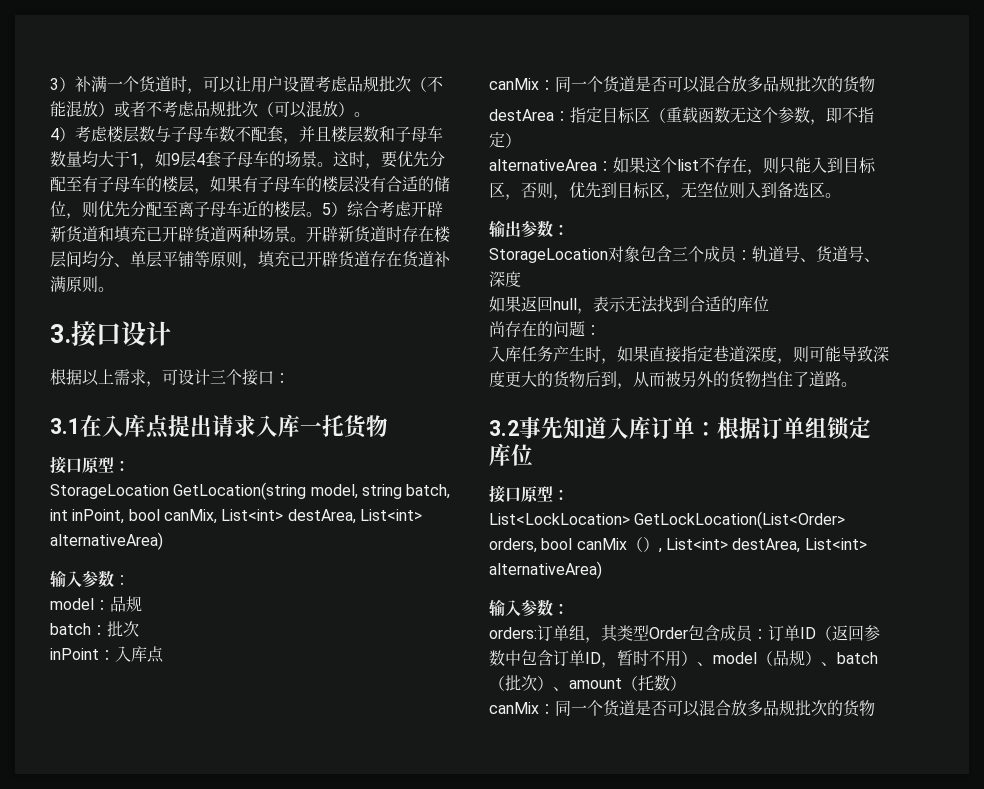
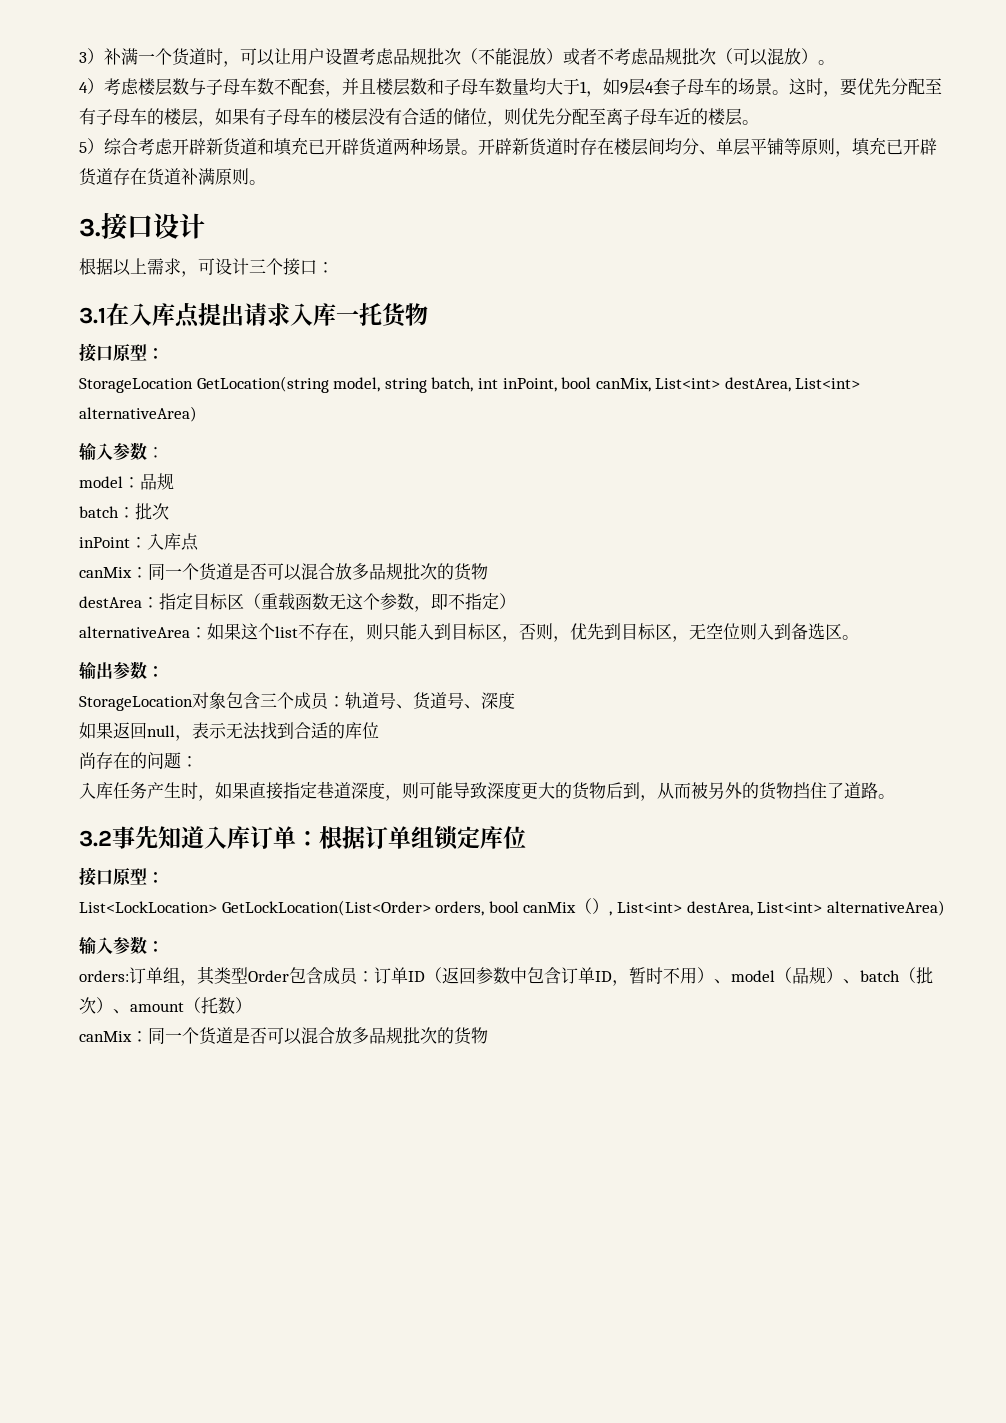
- 这时，要优先分配至有子母车的楼层，如果有子母车的楼层没有合适的储位，则优先分配至离子母车近的楼层。5）综合考虑开辟新货道和填充已开辟货道两种场景。
+ 这时，要优先分配至有子母车的楼层，如果有子母车的楼层没有合适的储位，则优先分配至离子母车近的楼层。
+ 5）综合考虑开辟新货道和填充已开辟货道两种场景。

